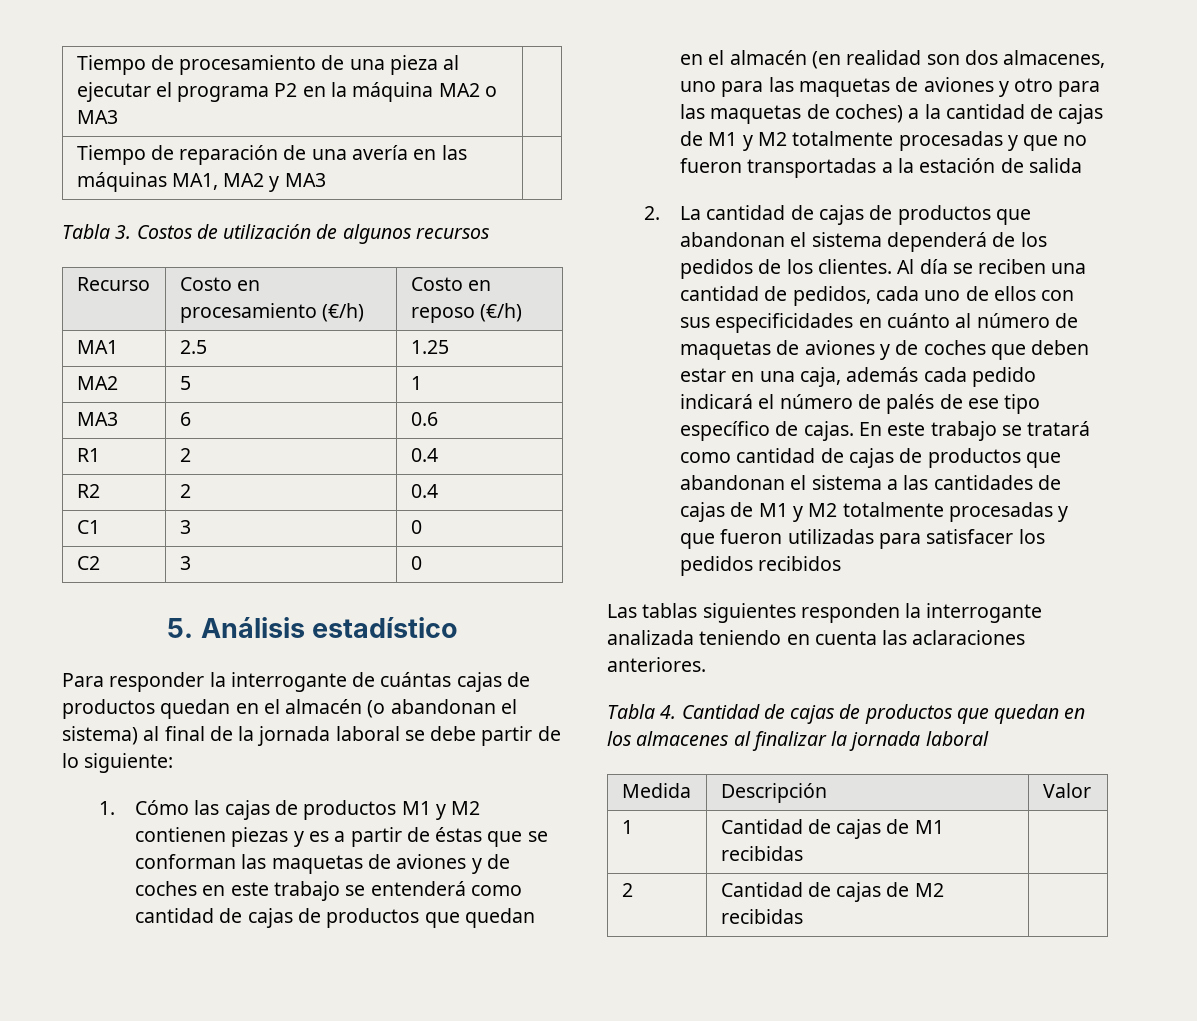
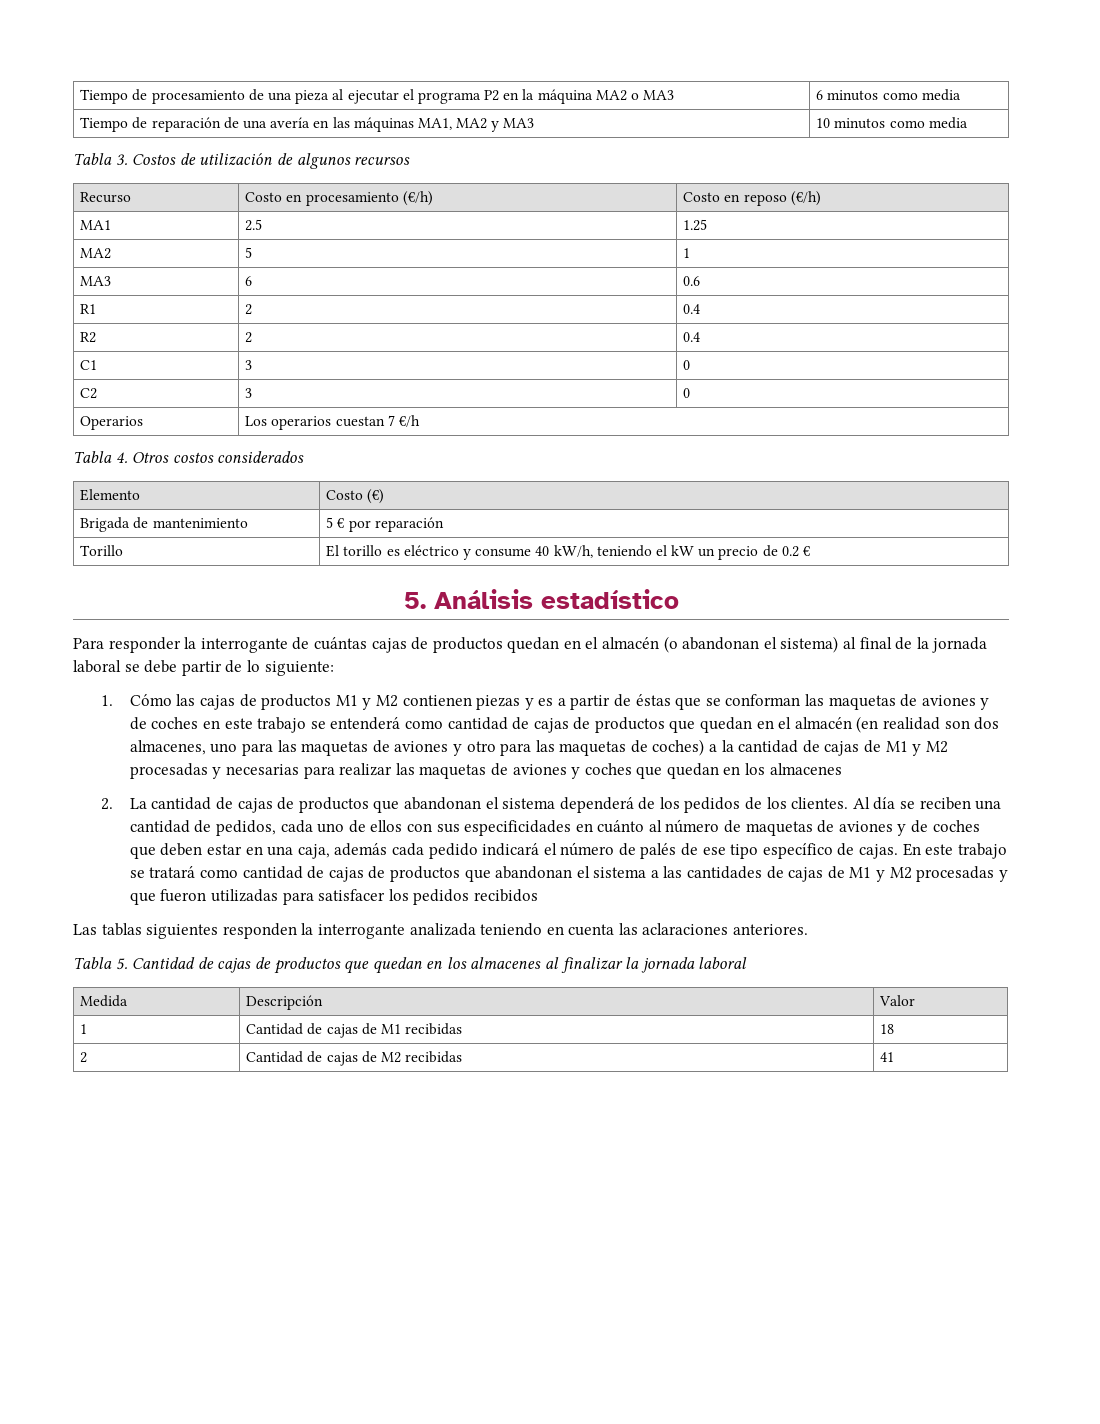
- Tiempo de procesamiento de una pieza al ejecutar el programa P2 en la máquina MA2 o MA3 |
+ Tiempo de procesamiento de una pieza al ejecutar el programa P2 en la máquina MA2 o MA3 | 6 minutos como media
- Tiempo de reparación de una avería en las máquinas MA1, MA2 y MA3 |
+ Tiempo de reparación de una avería en las máquinas MA1, MA2 y MA3 | 10 minutos como media
+ Operarios | Los operarios cuestan 7 €/h
+ Tabla 4. Otros costos considerados
+ Elemento | Costo (€)
+ Brigada de mantenimiento | 5 € por reparación
+ Torillo | El torillo es eléctrico y consume 40 kW/h, teniendo el kW un precio de 0.2 €
- 1. Cómo las cajas de productos M1 y M2 contienen piezas y es a partir de éstas que se conforman las maquetas de aviones y de coches en este trabajo se entenderá como cantidad de cajas de productos que quedan en el almacén (en realidad son dos almacenes, uno para las maquetas de aviones y otro para las maquetas de coches) a la cantidad de cajas de M1 y M2 totalmente procesadas y que no fueron transportadas a la estación de salida
+ 1. Cómo las cajas de productos M1 y M2 contienen piezas y es a partir de éstas que se conforman las maquetas de aviones y de coches en este trabajo se entenderá como cantidad de cajas de productos que quedan en el almacén (en realidad son dos almacenes, uno para las maquetas de aviones y otro para las maquetas de coches) a la cantidad de cajas de M1 y M2 procesadas y necesarias para realizar las maquetas de aviones y coches que quedan en los almacenes
- En este trabajo se tratará como cantidad de cajas de productos que abandonan el sistema a las cantidades de cajas de M1 y M2 totalmente procesadas y que fueron utilizadas para satisfacer los pedidos recibidos
+ En este trabajo se tratará como cantidad de cajas de productos que abandonan el sistema a las cantidades de cajas de M1 y M2 procesadas y que fueron utilizadas para satisfacer los pedidos recibidos
- Tabla 4. Cantidad de cajas de productos que quedan en los almacenes al finalizar la jornada laboral
+ Tabla 5. Cantidad de cajas de productos que quedan en los almacenes al finalizar la jornada laboral
- 1 | Cantidad de cajas de M1 recibidas |
+ 1 | Cantidad de cajas de M1 recibidas | 18
- 2 | Cantidad de cajas de M2 recibidas |
+ 2 | Cantidad de cajas de M2 recibidas | 41

